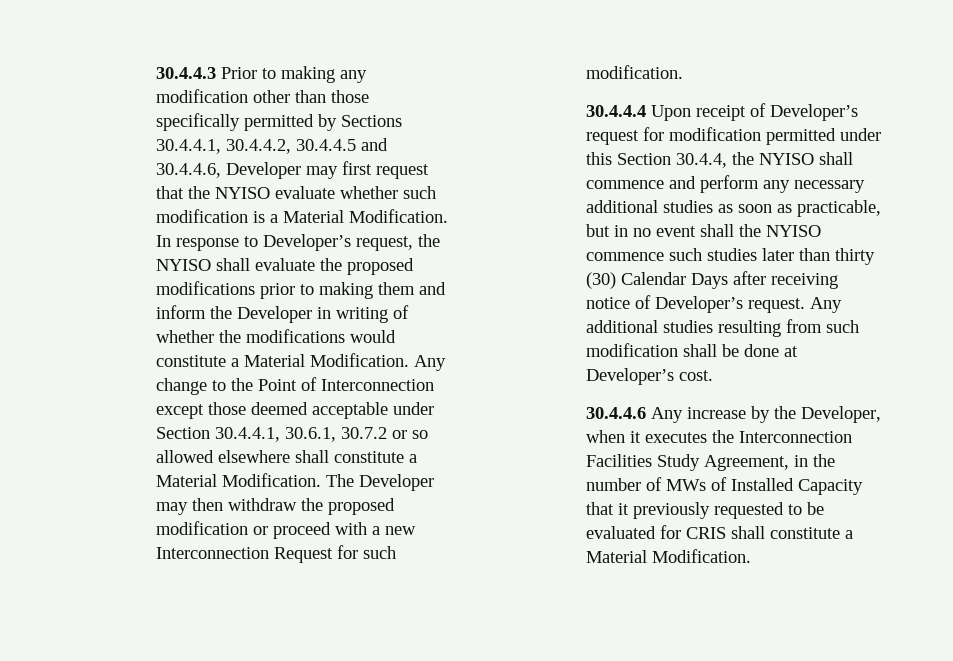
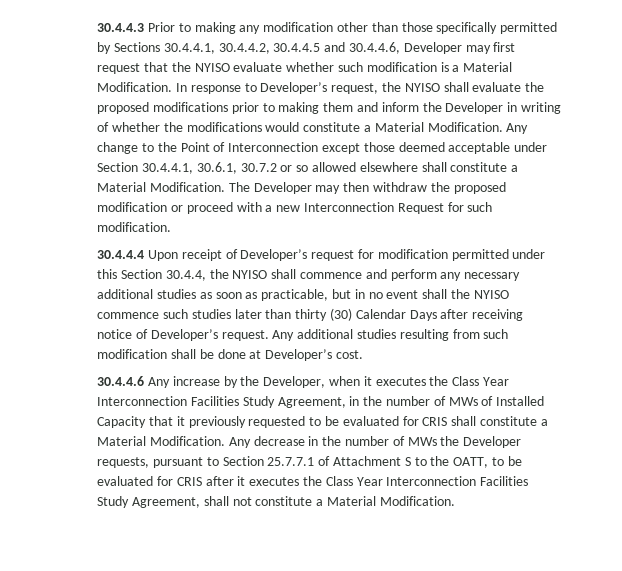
- 30.4.4.6 Any increase by the Developer, when it executes the Interconnection Facilities Study Agreement, in the number of MWs of Installed Capacity that it previously requested to be evaluated for CRIS shall constitute a Material Modification.
+ 30.4.4.6 Any increase by the Developer, when it executes the Class Year Interconnection Facilities Study Agreement, in the number of MWs of Installed Capacity that it previously requested to be evaluated for CRIS shall constitute a Material Modification.
+ Any decrease in the number of MWs the Developer requests, pursuant to Section 25.7.7.1 of Attachment S to the OATT, to be evaluated for CRIS after it executes the Class Year Interconnection Facilities Study Agreement, shall not constitute a Material Modification.

